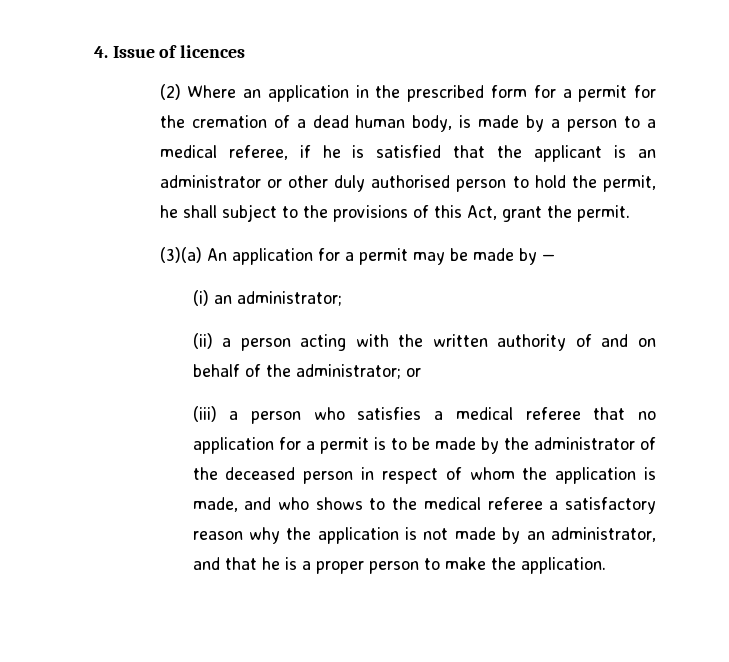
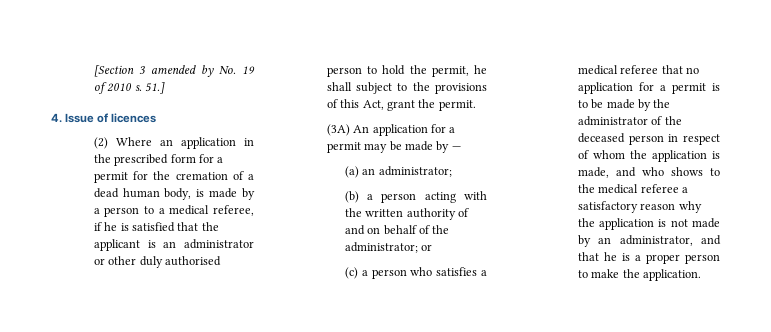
+ [Section 3 amended by No. 19 of 2010 s. 51.]
- (3)(a) An application for a permit may be made by —
+ (3A) An application for a permit may be made by —
- (i) an administrator;
+ (a) an administrator;
- (ii) a person acting with the written authority of and on behalf of the administrator; or
+ (b) a person acting with the written authority of and on behalf of the administrator; or
- (iii) a person who satisfies a medical referee that no application for a permit is to be made by the administrator of the deceased person in respect of whom the application is made, and who shows to the medical referee a satisfactory reason why the application is not made by an administrator, and that he is a proper person to make the application.
+ (c) a person who satisfies a medical referee that no application for a permit is to be made by the administrator of the deceased person in respect of whom the application is made, and who shows to the medical referee a satisfactory reason why the application is not made by an administrator, and that he is a proper person to make the application.

